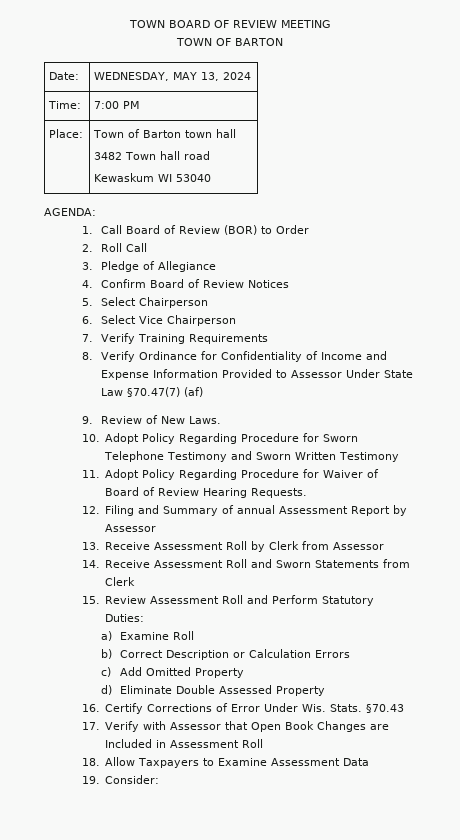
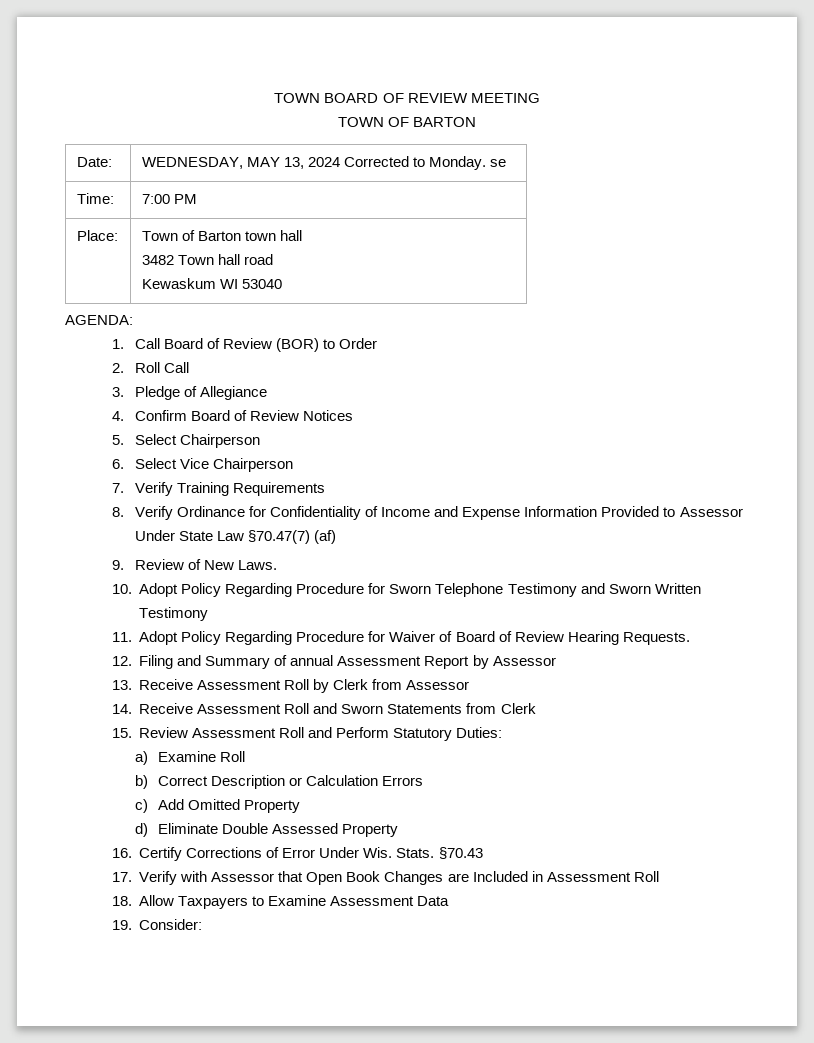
- Date: | WEDNESDAY, MAY 13, 2024
+ Date: | WEDNESDAY, MAY 13, 2024 Corrected to Monday. se

